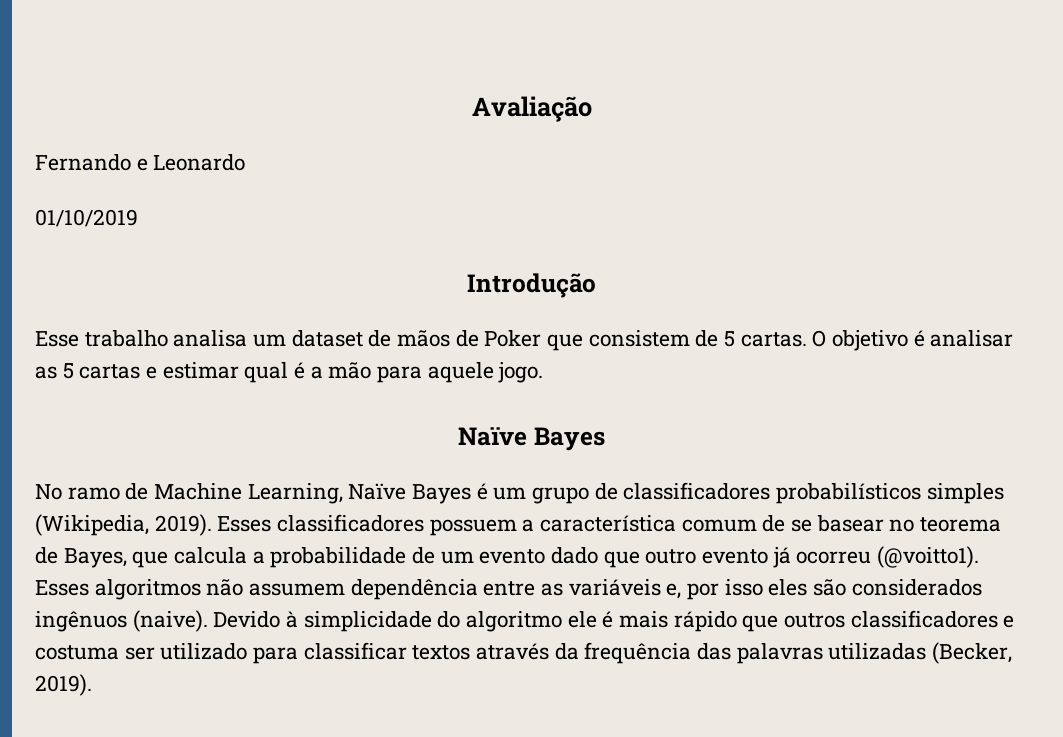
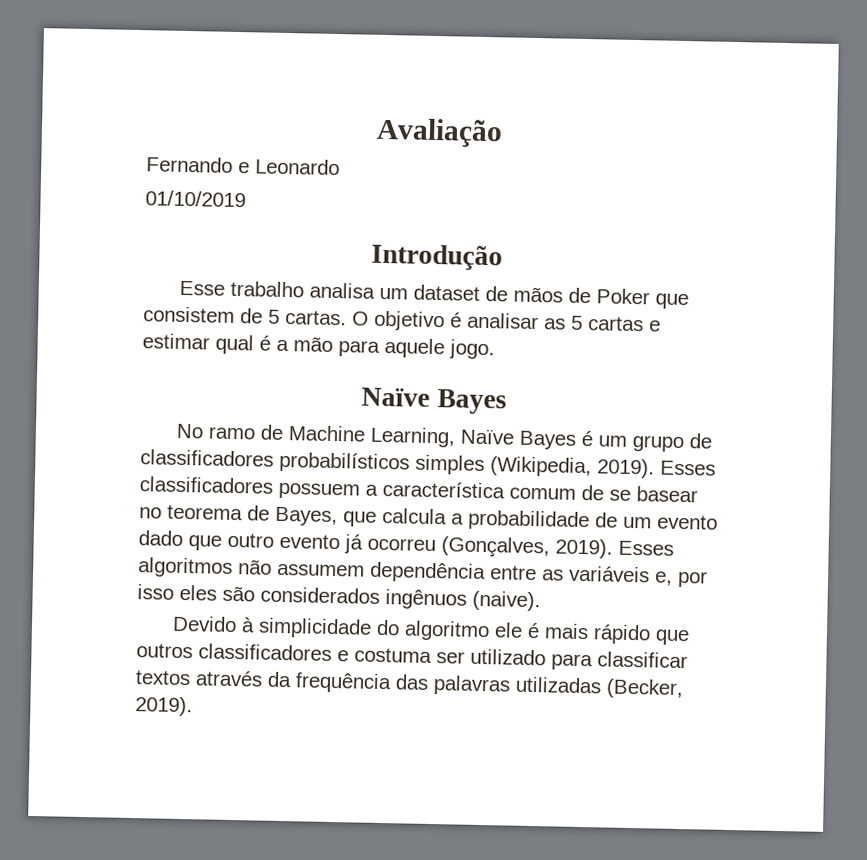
- Esses classificadores possuem a característica comum de se basear no teorema de Bayes, que calcula a probabilidade de um evento dado que outro evento já ocorreu (@voitto1).
+ Esses classificadores possuem a característica comum de se basear no teorema de Bayes, que calcula a probabilidade de um evento dado que outro evento já ocorreu (Gonçalves, 2019).
- Esses algoritmos não assumem dependência entre as variáveis e, por isso eles são considerados ingênuos (naive). Devido à simplicidade do algoritmo ele é mais rápido que outros classificadores e costuma ser utilizado para classificar textos através da frequência das palavras utilizadas (Becker, 2019).
+ Esses algoritmos não assumem dependência entre as variáveis e, por isso eles são considerados ingênuos (naive).
+ Devido à simplicidade do algoritmo ele é mais rápido que outros classificadores e costuma ser utilizado para classificar textos através da frequência das palavras utilizadas (Becker, 2019).

